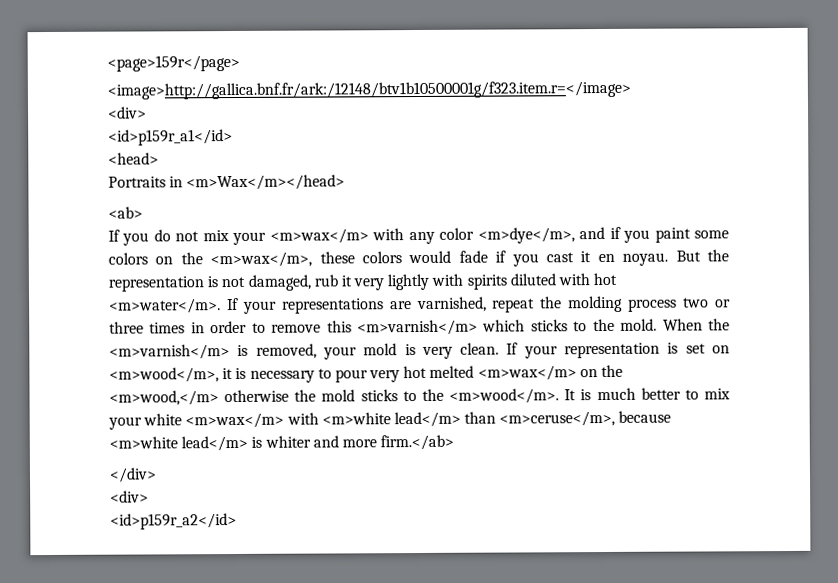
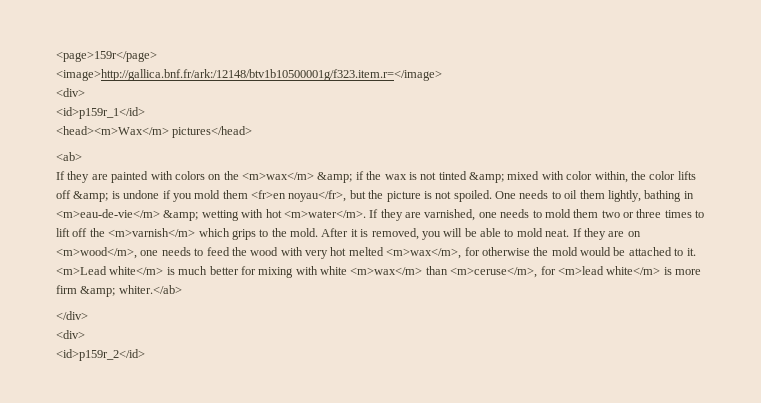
- <id>p159r_a1</id>
- <head>
- Portraits in <m>Wax</m></head>
+ <id>p159r_1</id>
+ <head><m>Wax</m> pictures</head>
  <ab>
- If you do not mix your <m>wax</m> with any color <m>dye</m>, and if you paint some colors on the <m>wax</m>, these colors would fade if you cast it en noyau. But the representation is not damaged, rub it very lightly with spirits diluted with hot <m>water</m>. If your representations are varnished, repeat the molding process two or three times in order to remove this <m>varnish</m> which sticks to the mold.
+ If they are painted with colors on the <m>wax</m> &amp; if the wax is not tinted &amp; mixed with color within, the color lifts off &amp; is undone if you mold them <fr>en noyau</fr>, but the picture is not spoiled. One needs to oil them lightly, bathing in <m>eau-de-vie</m> &amp; wetting with hot <m>water</m>. If they are varnished, one needs to mold them two or three times to lift off the <m>varnish</m> which grips to the mold.
- When the <m>varnish</m> is removed, your mold is very clean. If your representation is set on <m>wood</m>, it is necessary to pour very hot melted <m>wax</m> on the <m>wood,</m> otherwise the mold sticks to the <m>wood</m>. It is much better to mix your white <m>wax</m> with <m>white lead</m> than <m>ceruse</m>, because <m>white lead</m> is whiter and more firm.</ab>
+ After it is removed, you will be able to mold neat. If they are on <m>wood</m>, one needs to feed the wood with very hot melted <m>wax</m>, for otherwise the mold would be attached to it. <m>Lead white</m> is much better for mixing with white <m>wax</m> than <m>ceruse</m>, for <m>lead white</m> is more firm &amp; whiter.</ab>
- <id>p159r_a2</id>
+ <id>p159r_2</id>

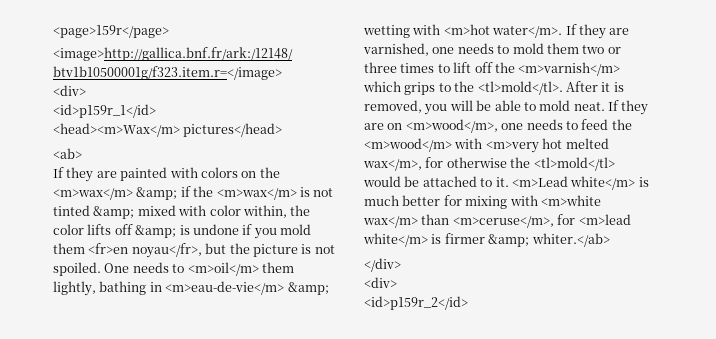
- If they are painted with colors on the <m>wax</m> &amp; if the wax is not tinted &amp; mixed with color within, the color lifts off &amp; is undone if you mold them <fr>en noyau</fr>, but the picture is not spoiled.
+ If they are painted with colors on the <m>wax</m> &amp; if the <m>wax</m> is not tinted &amp; mixed with color within, the color lifts off &amp; is undone if you mold them <fr>en noyau</fr>, but the picture is not spoiled.
- One needs to oil them lightly, bathing in <m>eau-de-vie</m> &amp; wetting with hot <m>water</m>.
+ One needs to <m>oil</m> them lightly, bathing in <m>eau-de-vie</m> &amp; wetting with <m>hot water</m>.
- If they are varnished, one needs to mold them two or three times to lift off the <m>varnish</m> which grips to the mold.
+ If they are varnished, one needs to mold them two or three times to lift off the <m>varnish</m> which grips to the <tl>mold</tl>.
- If they are on <m>wood</m>, one needs to feed the wood with very hot melted <m>wax</m>, for otherwise the mold would be attached to it.
+ If they are on <m>wood</m>, one needs to feed the <m>wood</m> with <m>very hot melted wax</m>, for otherwise the <tl>mold</tl> would be attached to it.
- <m>Lead white</m> is much better for mixing with white <m>wax</m> than <m>ceruse</m>, for <m>lead white</m> is more firm &amp; whiter.</ab>
+ <m>Lead white</m> is much better for mixing with <m>white wax</m> than <m>ceruse</m>, for <m>lead white</m> is firmer &amp; whiter.</ab>

